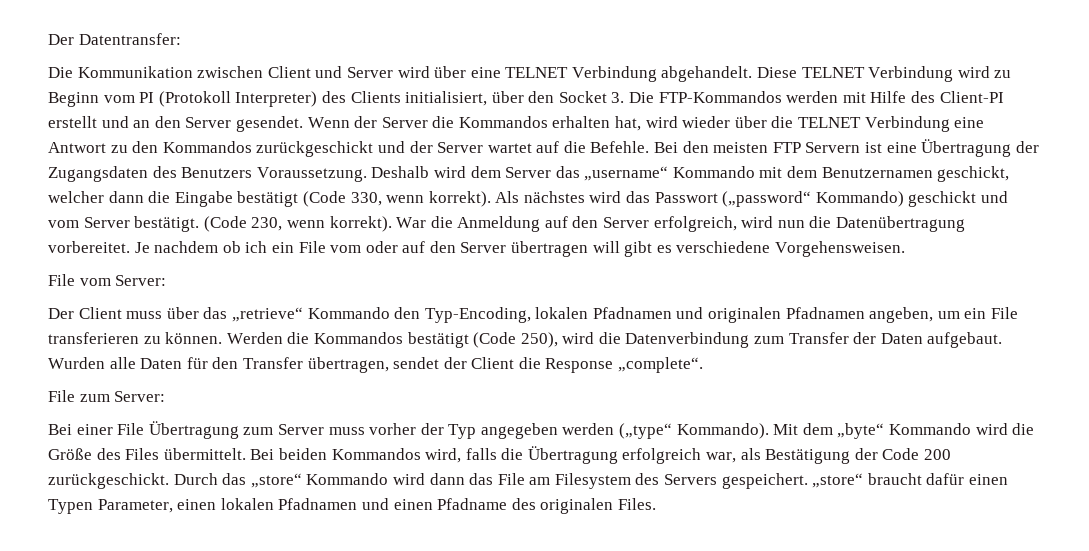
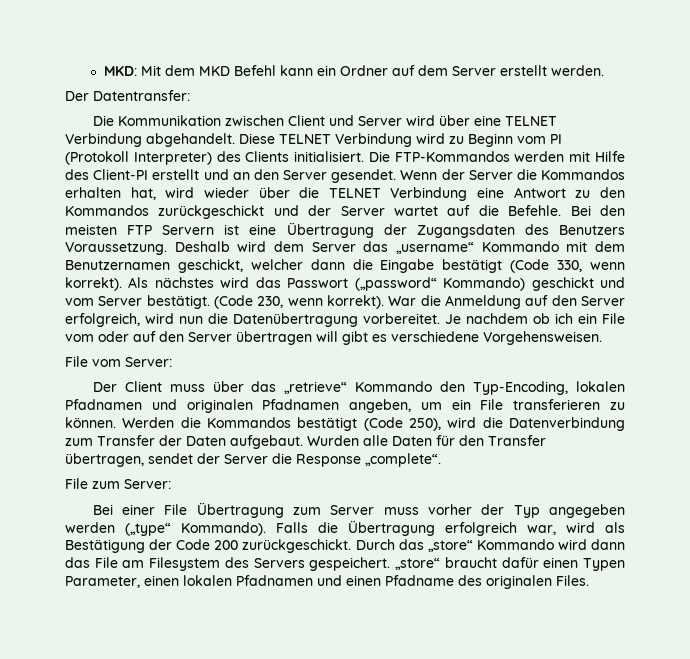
+ MKD: Mit dem MKD Befehl kann ein Ordner auf dem Server erstellt werden.
- Diese TELNET Verbindung wird zu Beginn vom PI (Protokoll Interpreter) des Clients initialisiert, über den Socket 3. Die FTP-Kommandos werden mit Hilfe des Client-PI erstellt und an den Server gesendet.
+ Diese TELNET Verbindung wird zu Beginn vom PI (Protokoll Interpreter) des Clients initialisiert. Die FTP-Kommandos werden mit Hilfe des Client-PI erstellt und an den Server gesendet.
- Wurden alle Daten für den Transfer übertragen, sendet der Client die Response „complete“.
+ Wurden alle Daten für den Transfer übertragen, sendet der Server die Response „complete“.
- Mit dem „byte“ Kommando wird die Größe des Files übermittelt. Bei beiden Kommandos wird, falls die Übertragung erfolgreich war, als Bestätigung der Code 200 zurückgeschickt.
+ Falls die Übertragung erfolgreich war, wird als Bestätigung der Code 200 zurückgeschickt.

